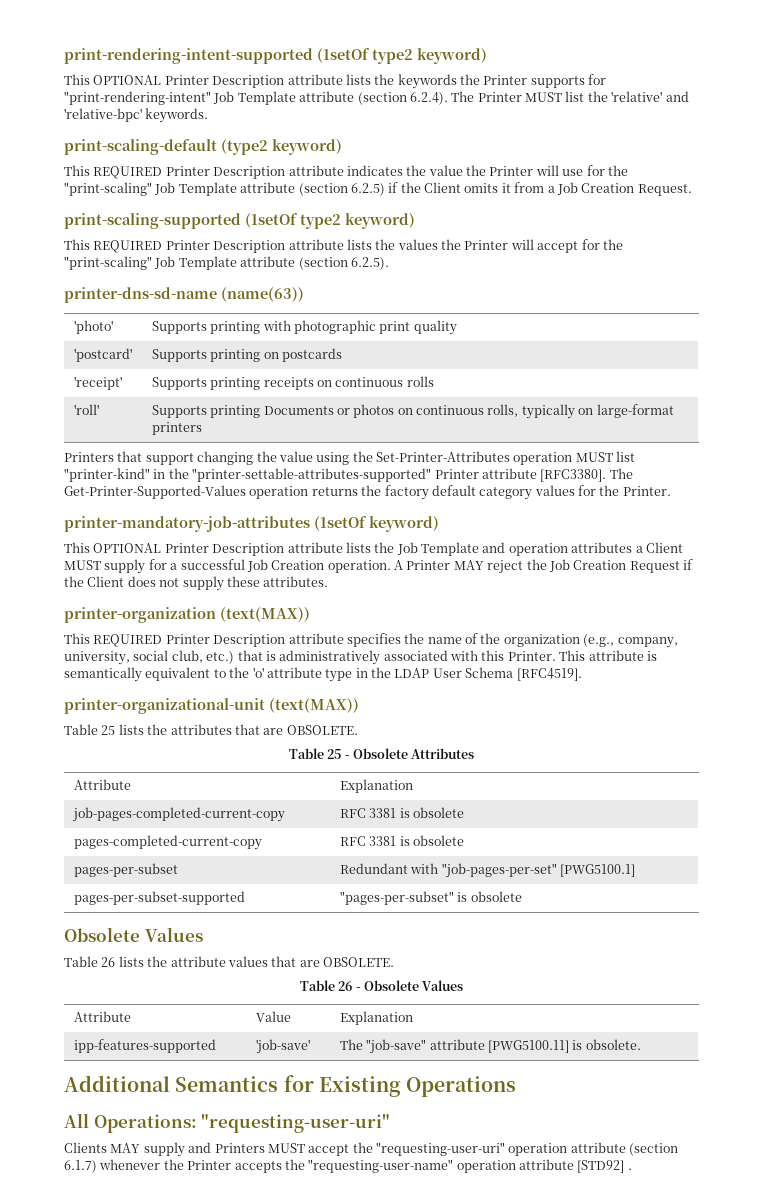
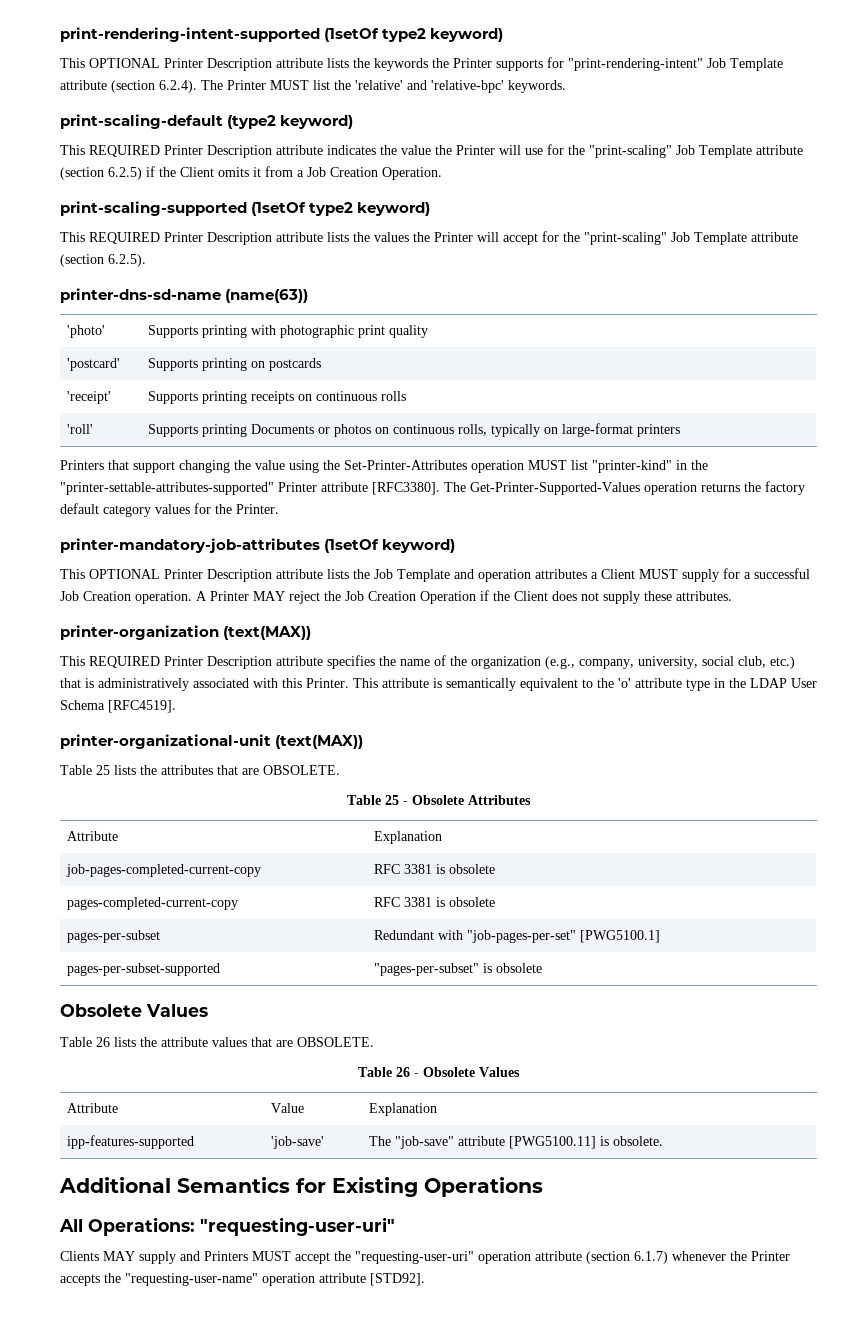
- This REQUIRED Printer Description attribute indicates the value the Printer will use for the "print-scaling" Job Template attribute (section 6.2.5) if the Client omits it from a Job Creation Request.
+ This REQUIRED Printer Description attribute indicates the value the Printer will use for the "print-scaling" Job Template attribute (section 6.2.5) if the Client omits it from a Job Creation Operation.
- A Printer MAY reject the Job Creation Request if the Client does not supply these attributes.
+ A Printer MAY reject the Job Creation Operation if the Client does not supply these attributes.
- Clients MAY supply and Printers MUST accept the "requesting-user-uri" operation attribute (section 6.1.7) whenever the Printer accepts the "requesting-user-name" operation attribute [STD92] .
+ Clients MAY supply and Printers MUST accept the "requesting-user-uri" operation attribute (section 6.1.7) whenever the Printer accepts the "requesting-user-name" operation attribute [STD92].

